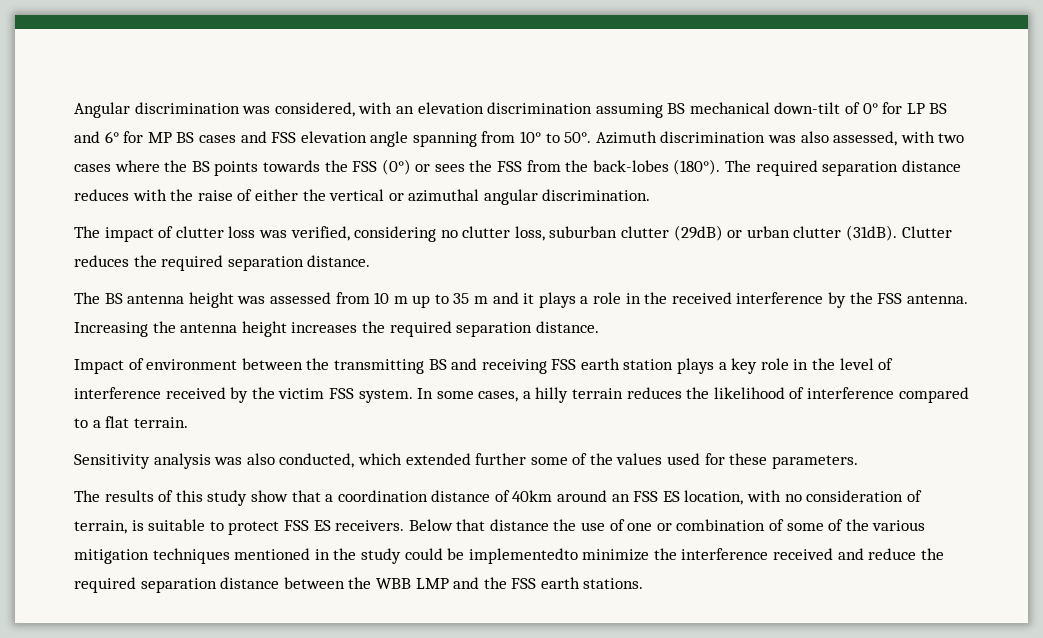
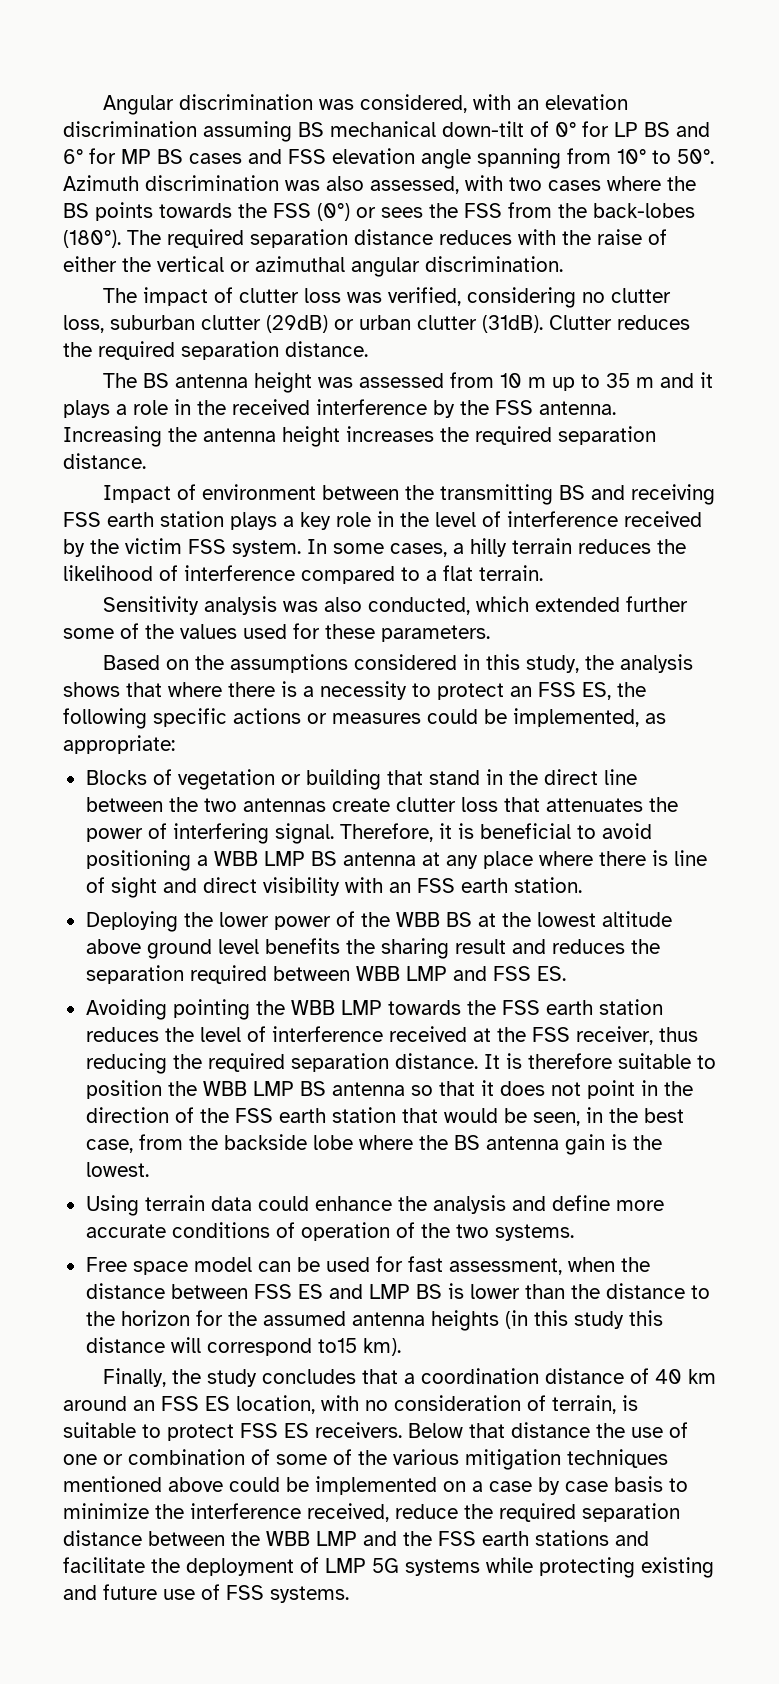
- The results of this study show that a coordination distance of 40km around an FSS ES location, with no consideration of terrain, is suitable to protect FSS ES receivers.
+ Based on the assumptions considered in this study, the analysis shows that where there is a necessity to protect an FSS ES, the following specific actions or measures could be implemented, as appropriate:
+ Blocks of vegetation or building that stand in the direct line between the two antennas create clutter loss that attenuates the power of interfering signal. Therefore, it is beneficial to avoid positioning a WBB LMP BS antenna at any place where there is line of sight and direct visibility with an FSS earth station.
+ Deploying the lower power of the WBB BS at the lowest altitude above ground level benefits the sharing result and reduces the separation required between WBB LMP and FSS ES.
+ Avoiding pointing the WBB LMP towards the FSS earth station reduces the level of interference received at the FSS receiver, thus reducing the required separation distance. It is therefore suitable to position the WBB LMP BS antenna so that it does not point in the direction of the FSS earth station that would be seen, in the best case, from the backside lobe where the BS antenna gain is the lowest.
+ Using terrain data could enhance the analysis and define more accurate conditions of operation of the two systems.
+ Free space model can be used for fast assessment, when the distance between FSS ES and LMP BS is lower than the distance to the horizon for the assumed antenna heights (in this study this distance will correspond to15 km).
+ Finally, the study concludes that a coordination distance of 40 km around an FSS ES location, with no consideration of terrain, is suitable to protect FSS ES receivers.
- Below that distance the use of one or combination of some of the various mitigation techniques mentioned in the study could be implementedto minimize the interference received and reduce the required separation distance between the WBB LMP and the FSS earth stations.
+ Below that distance the use of one or combination of some of the various mitigation techniques mentioned above could be implemented on a case by case basis to minimize the interference received, reduce the required separation distance between the WBB LMP and the FSS earth stations and facilitate the deployment of LMP 5G systems while protecting existing and future use of FSS systems.

